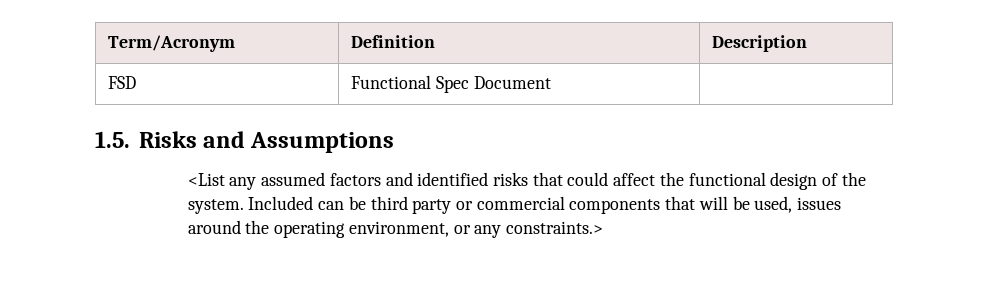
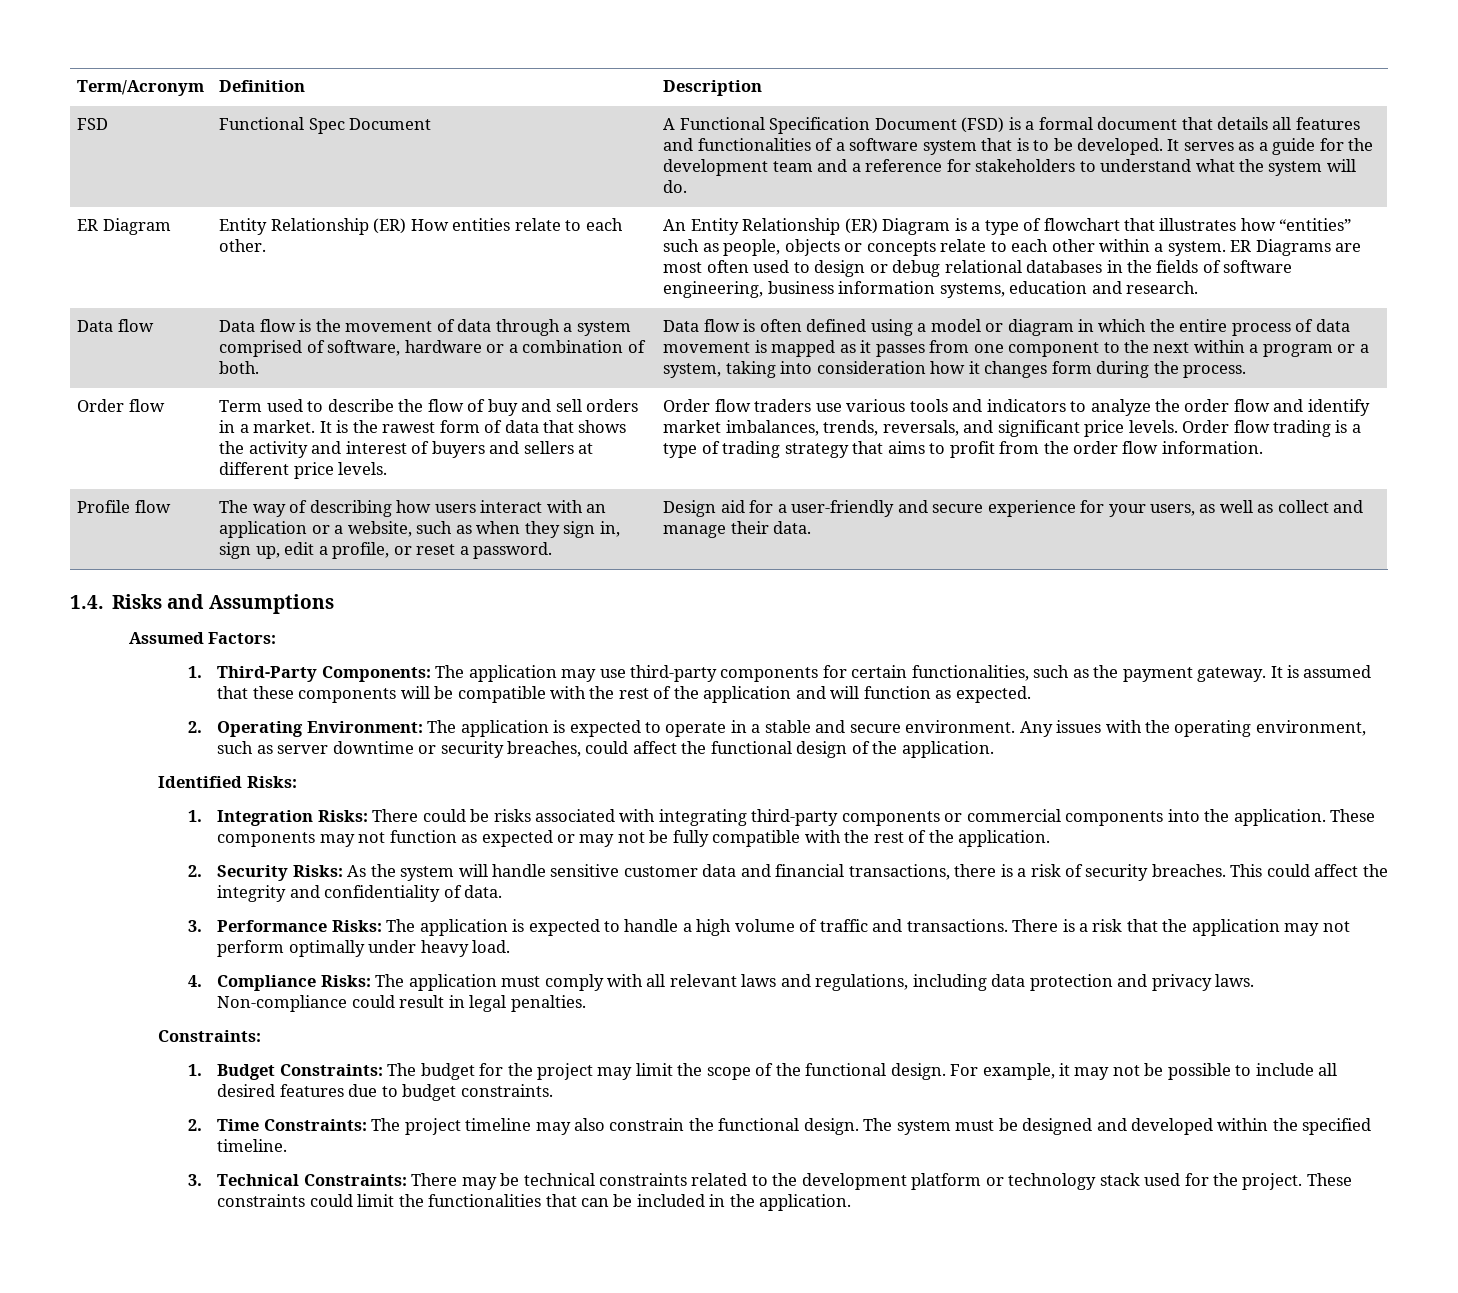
- 1.5. Risks and Assumptions
- <List any assumed factors and identified risks that could affect the functional design of the system. Included can be third party or commercial components that will be used, issues around the operating environment, or any constraints.>
+ A Functional Specification Document (FSD) is a formal document that details all features and functionalities of a software system that is to be developed. It serves as a guide for the development team and a reference for stakeholders to understand what the system will do.
+ ER Diagram | Entity Relationship (ER) How entities relate to each other. | An Entity Relationship (ER) Diagram is a type of flowchart that illustrates how “entities” such as people, objects or concepts relate to each other within a system. ER Diagrams are most often used to design or debug relational databases in the fields of software engineering, business information systems, education and research.
+ Data flow | Data flow is the movement of data through a system comprised of software, hardware or a combination of both. | Data flow is often defined using a model or diagram in which the entire process of data movement is mapped as it passes from one component to the next within a program or a system, taking into consideration how it changes form during the process.
+ Order flow | Term used to describe the flow of buy and sell orders in a market. It is the rawest form of data that shows the activity and interest of buyers and sellers at different price levels. | Order flow traders use various tools and indicators to analyze the order flow and identify market imbalances, trends, reversals, and significant price levels. Order flow trading is a type of trading strategy that aims to profit from the order flow information.
+ Profile flow | The way of describing how users interact with an application or a website, such as when they sign in, sign up, edit a profile, or reset a password. | Design aid for a user-friendly and secure experience for your users, as well as collect and manage their data.
+ 1.4. Risks and Assumptions
+ Assumed Factors:
+ 1. Third-Party Components: The application may use third-party components for certain functionalities, such as the payment gateway. It is assumed that these components will be compatible with the rest of the application and will function as expected.
+ 2. Operating Environment: The application is expected to operate in a stable and secure environment. Any issues with the operating environment, such as server downtime or security breaches, could affect the functional design of the application.
+ Identified Risks:
+ 1. Integration Risks: There could be risks associated with integrating third-party components or commercial components into the application. These components may not function as expected or may not be fully compatible with the rest of the application.
+ 2. Security Risks: As the system will handle sensitive customer data and financial transactions, there is a risk of security breaches. This could affect the integrity and confidentiality of data.
+ 3. Performance Risks: The application is expected to handle a high volume of traffic and transactions. There is a risk that the application may not perform optimally under heavy load.
+ 4. Compliance Risks: The application must comply with all relevant laws and regulations, including data protection and privacy laws. Non-compliance could result in legal penalties.
+ Constraints:
+ 1. Budget Constraints: The budget for the project may limit the scope of the functional design. For example, it may not be possible to include all desired features due to budget constraints.
+ 2. Time Constraints: The project timeline may also constrain the functional design. The system must be designed and developed within the specified timeline.
+ 3. Technical Constraints: There may be technical constraints related to the development platform or technology stack used for the project. These constraints could limit the functionalities that can be included in the application.

